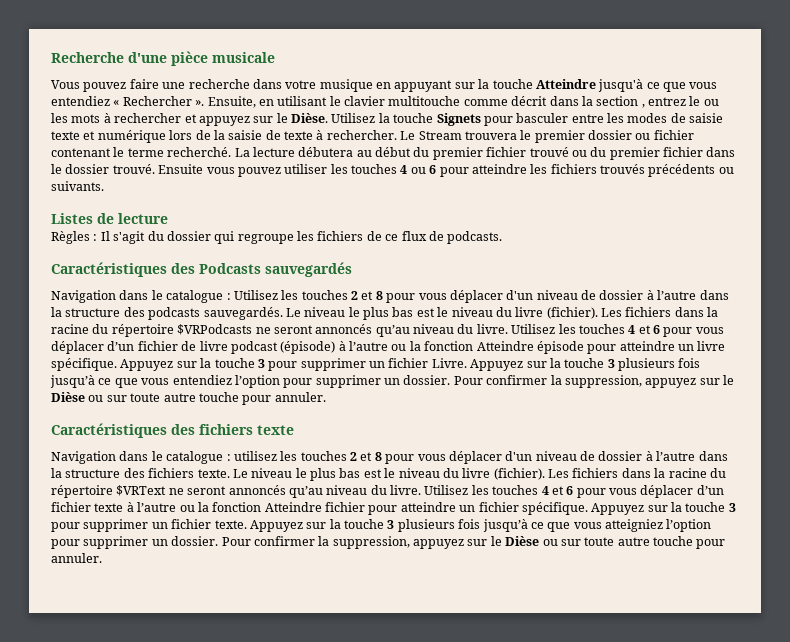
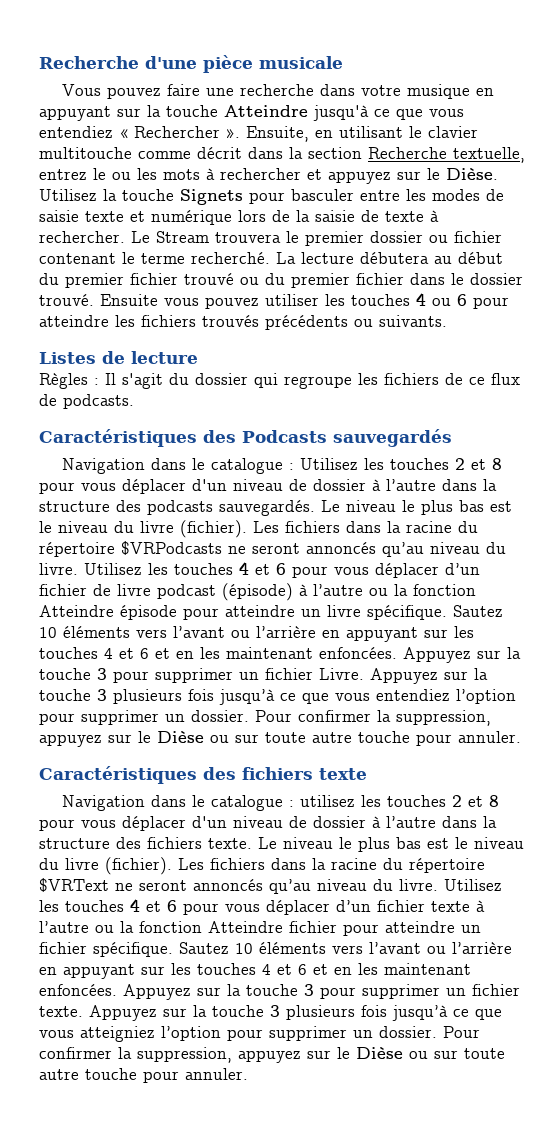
- Ensuite, en utilisant le clavier multitouche comme décrit dans la section , entrez le ou les mots à rechercher et appuyez sur le Dièse.
+ Ensuite, en utilisant le clavier multitouche comme décrit dans la section Recherche textuelle, entrez le ou les mots à rechercher et appuyez sur le Dièse.
- Utilisez les touches 4 et 6 pour vous déplacer d’un fichier de livre podcast (épisode) à l’autre ou la fonction Atteindre épisode pour atteindre un livre spécifique.
+ Utilisez les touches 4 et 6 pour vous déplacer d’un fichier de livre podcast (épisode) à l’autre ou la fonction Atteindre épisode pour atteindre un livre spécifique. Sautez 10 éléments vers l’avant ou l’arrière en appuyant sur les touches 4 et 6 et en les maintenant enfoncées.
- Utilisez les touches 4 et 6 pour vous déplacer d’un fichier texte à l’autre ou la fonction Atteindre fichier pour atteindre un fichier spécifique.
+ Utilisez les touches 4 et 6 pour vous déplacer d’un fichier texte à l’autre ou la fonction Atteindre fichier pour atteindre un fichier spécifique. Sautez 10 éléments vers l’avant ou l’arrière en appuyant sur les touches 4 et 6 et en les maintenant enfoncées.

